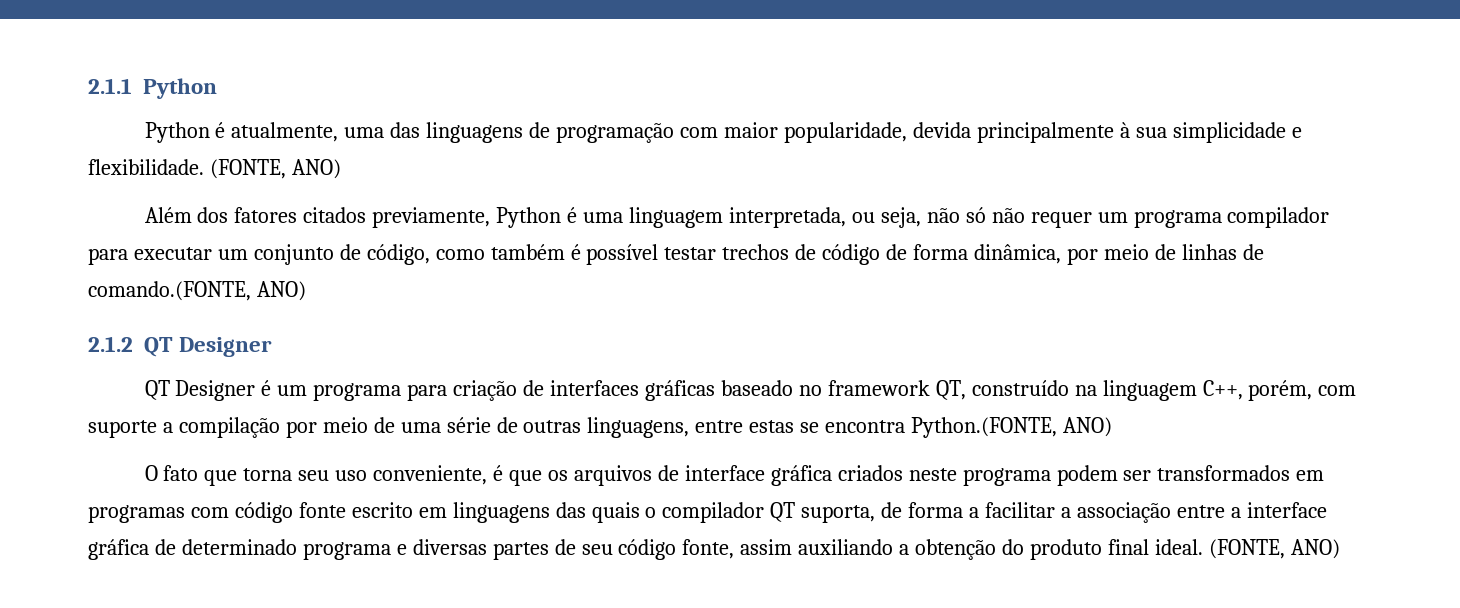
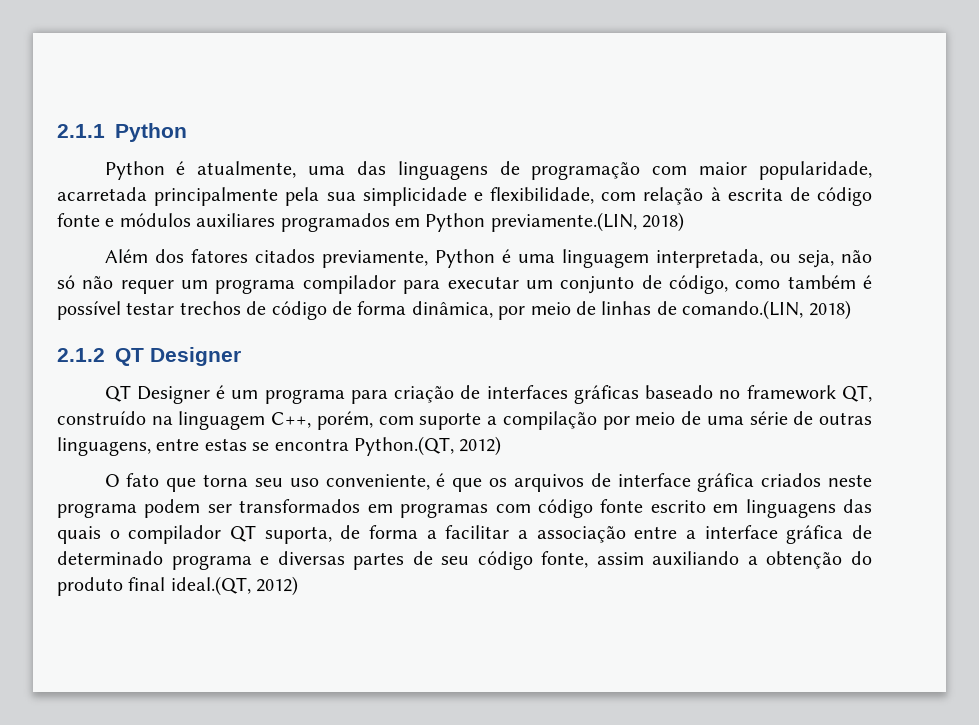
- Python é atualmente, uma das linguagens de programação com maior popularidade, devida principalmente à sua simplicidade e flexibilidade. (FONTE, ANO)
+ Python é atualmente, uma das linguagens de programação com maior popularidade, acarretada principalmente pela sua simplicidade e flexibilidade, com relação à escrita de código fonte e módulos auxiliares programados em Python previamente.(LIN, 2018)
- Além dos fatores citados previamente, Python é uma linguagem interpretada, ou seja, não só não requer um programa compilador para executar um conjunto de código, como também é possível testar trechos de código de forma dinâmica, por meio de linhas de comando.(FONTE, ANO)
+ Além dos fatores citados previamente, Python é uma linguagem interpretada, ou seja, não só não requer um programa compilador para executar um conjunto de código, como também é possível testar trechos de código de forma dinâmica, por meio de linhas de comando.(LIN, 2018)
- QT Designer é um programa para criação de interfaces gráficas baseado no framework QT, construído na linguagem C++, porém, com suporte a compilação por meio de uma série de outras linguagens, entre estas se encontra Python.(FONTE, ANO)
+ QT Designer é um programa para criação de interfaces gráficas baseado no framework QT, construído na linguagem C++, porém, com suporte a compilação por meio de uma série de outras linguagens, entre estas se encontra Python.(QT, 2012)
- O fato que torna seu uso conveniente, é que os arquivos de interface gráfica criados neste programa podem ser transformados em programas com código fonte escrito em linguagens das quais o compilador QT suporta, de forma a facilitar a associação entre a interface gráfica de determinado programa e diversas partes de seu código fonte, assim auxiliando a obtenção do produto final ideal. (FONTE, ANO)
+ O fato que torna seu uso conveniente, é que os arquivos de interface gráfica criados neste programa podem ser transformados em programas com código fonte escrito em linguagens das quais o compilador QT suporta, de forma a facilitar a associação entre a interface gráfica de determinado programa e diversas partes de seu código fonte, assim auxiliando a obtenção do produto final ideal.(QT, 2012)

